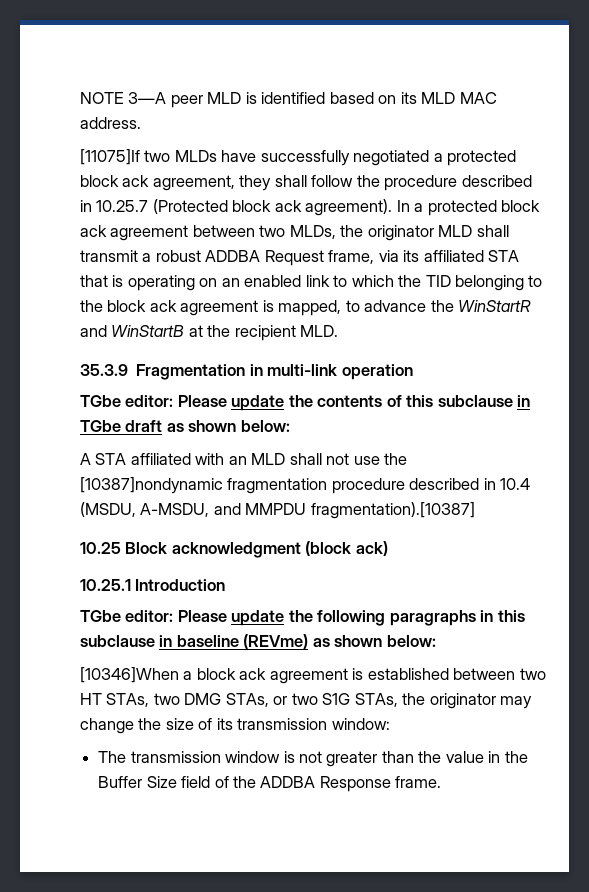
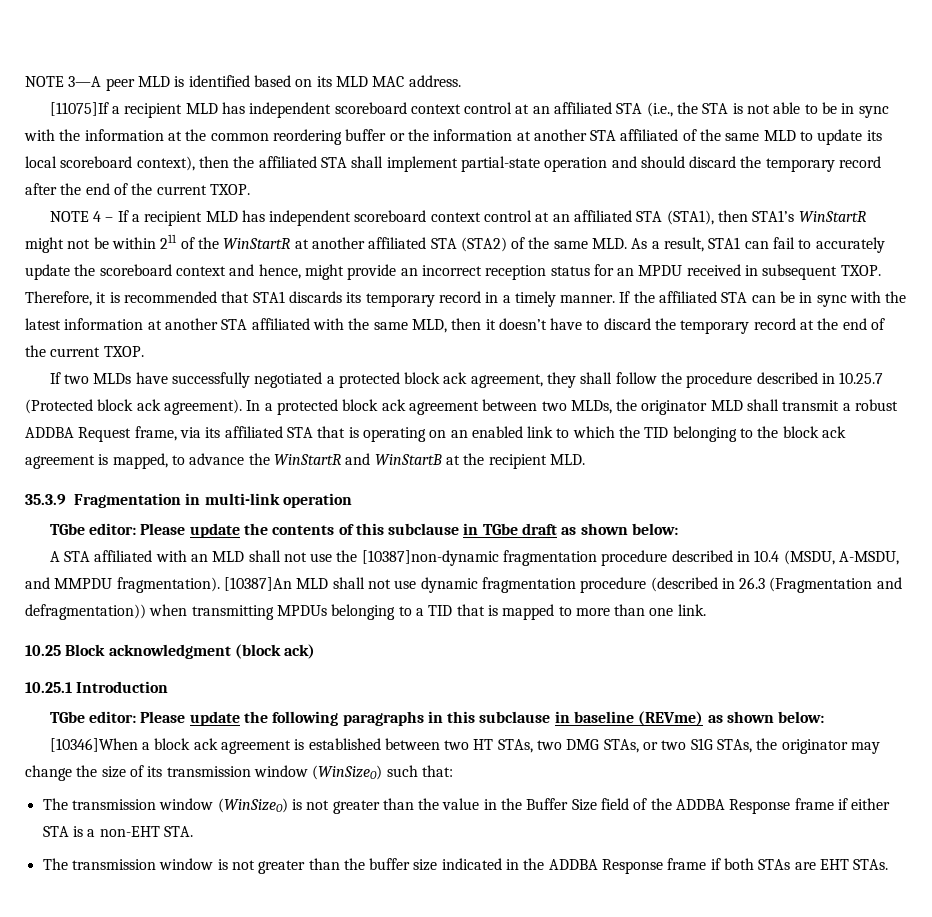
- [11075]If two MLDs have successfully negotiated a protected block ack agreement, they shall follow the procedure described in 10.25.7 (Protected block ack agreement).
+ [11075]If a recipient MLD has independent scoreboard context control at an affiliated STA (i.e., the STA is not able to be in sync with the information at the common reordering buffer or the information at another STA affiliated of the same MLD to update its local scoreboard context), then the affiliated STA shall implement partial-state operation and should discard the temporary record after the end of the current TXOP.
+ NOTE 4 – If a recipient MLD has independent scoreboard context control at an affiliated STA (STA1), then STA1’s WinStartR might not be within 211 of the WinStartR at another affiliated STA (STA2) of the same MLD. As a result, STA1 can fail to accurately update the scoreboard context and hence, might provide an incorrect reception status for an MPDU received in subsequent TXOP. Therefore, it is recommended that STA1 discards its temporary record in a timely manner. If the affiliated STA can be in sync with the latest information at another STA affiliated with the same MLD, then it doesn’t have to discard the temporary record at the end of the current TXOP.
+ If two MLDs have successfully negotiated a protected block ack agreement, they shall follow the procedure described in 10.25.7 (Protected block ack agreement).
- A STA affiliated with an MLD shall not use the [10387]nondynamic fragmentation procedure described in 10.4 (MSDU, A-MSDU, and MMPDU fragmentation).[10387]
+ A STA affiliated with an MLD shall not use the [10387]non-dynamic fragmentation procedure described in 10.4 (MSDU, A-MSDU, and MMPDU fragmentation). [10387]An MLD shall not use dynamic fragmentation procedure (described in 26.3 (Fragmentation and defragmentation)) when transmitting MPDUs belonging to a TID that is mapped to more than one link.
- [10346]When a block ack agreement is established between two HT STAs, two DMG STAs, or two S1G STAs, the originator may change the size of its transmission window:
- The transmission window is not greater than the value in the Buffer Size field of the ADDBA Response frame.
+ [10346]When a block ack agreement is established between two HT STAs, two DMG STAs, or two S1G STAs, the originator may change the size of its transmission window (WinSizeO) such that:
+ The transmission window (WinSizeO) is not greater than the value in the Buffer Size field of the ADDBA Response frame if either STA is a non-EHT STA.
+ The transmission window is not greater than the buffer size indicated in the ADDBA Response frame if both STAs are EHT STAs.

